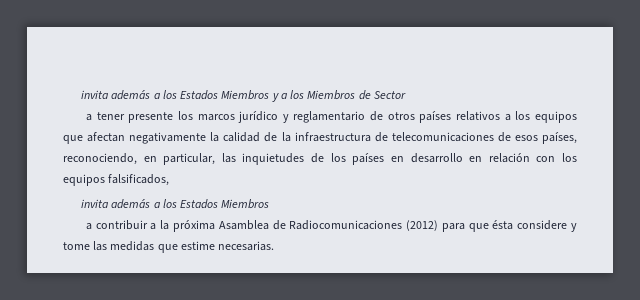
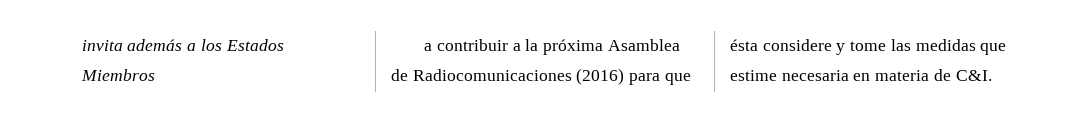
- invita además a los Estados Miembros y a los Miembros de Sector
- a tener presente los marcos jurídico y reglamentario de otros países relativos a los equipos que afectan negativamente la calidad de la infraestructura de telecomunicaciones de esos países, reconociendo, en particular, las inquietudes de los países en desarrollo en relación con los equipos falsificados,
- a contribuir a la próxima Asamblea de Radiocomunicaciones (2012) para que ésta considere y tome las medidas que estime necesarias.
+ a contribuir a la próxima Asamblea de Radiocomunicaciones (2016) para que ésta considere y tome las medidas que estime necesaria en materia de C&I.

